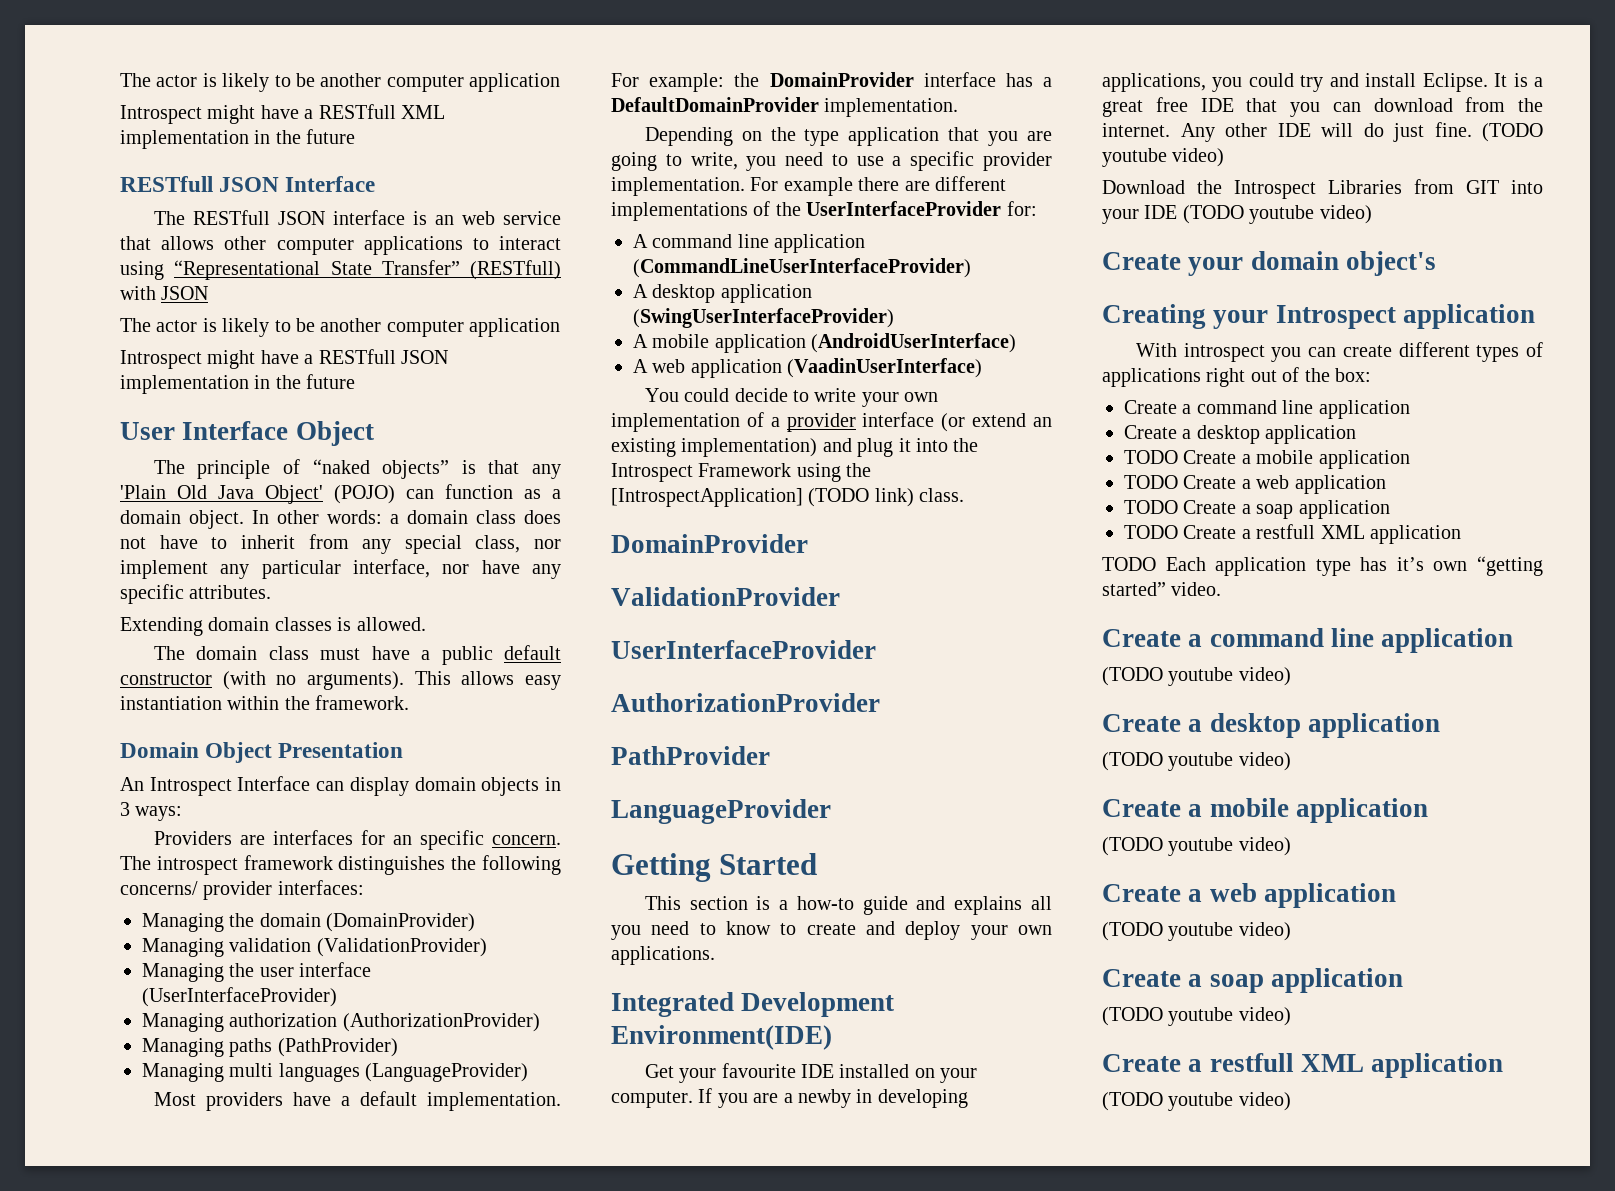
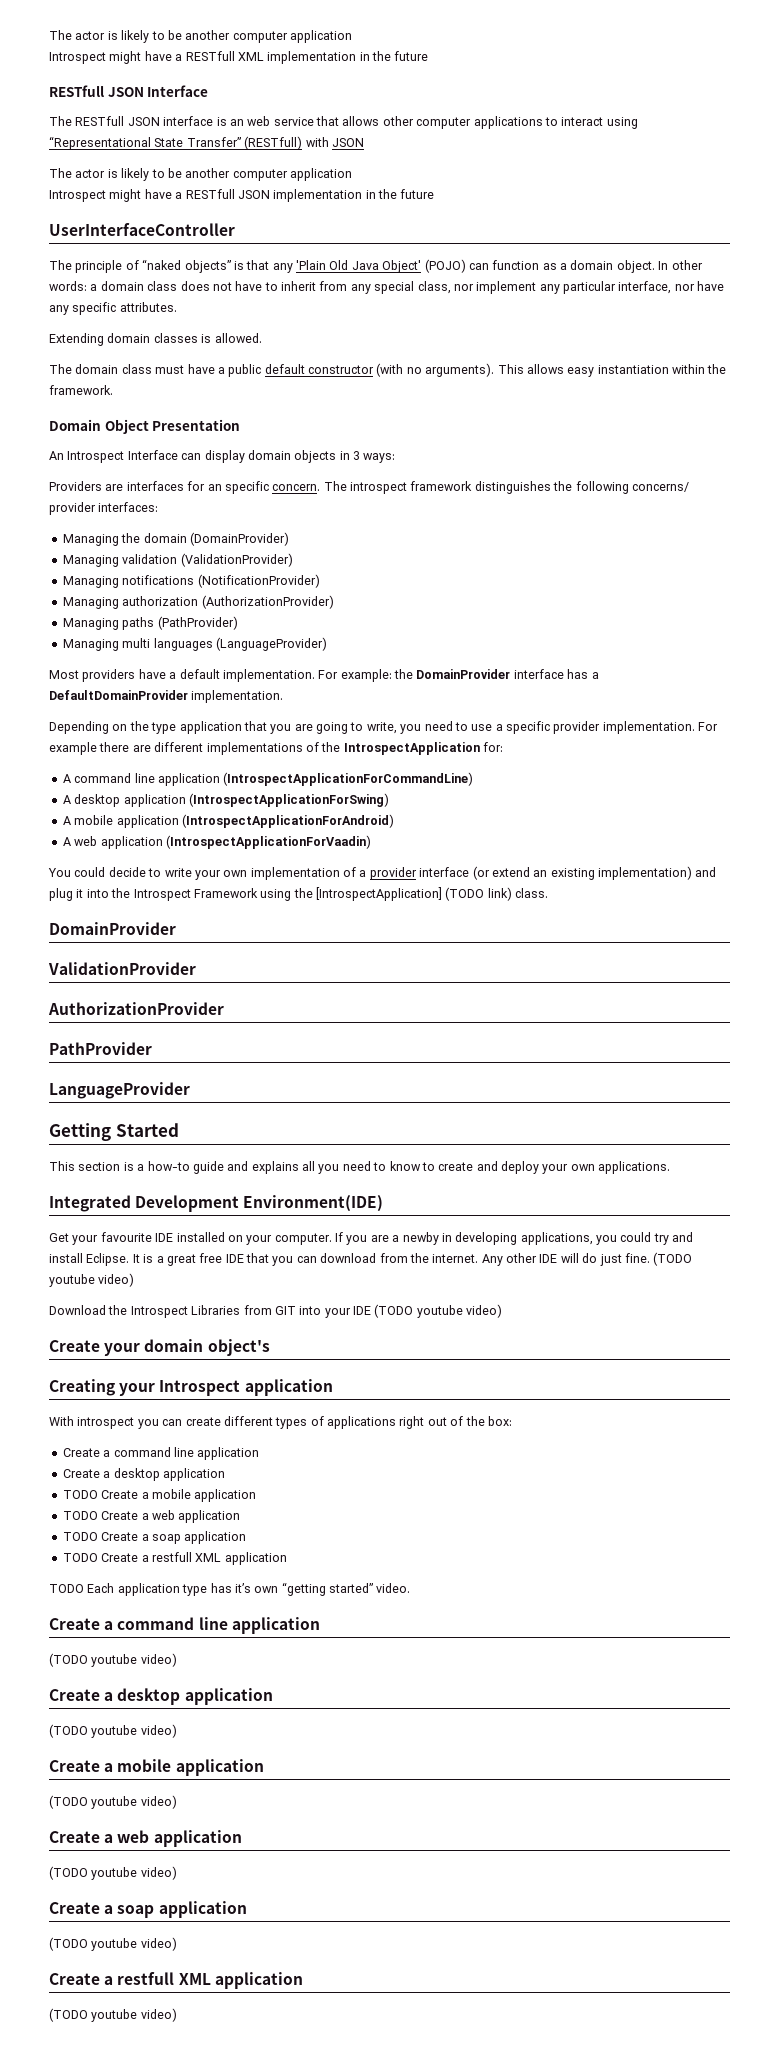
- User Interface Object
+ UserInterfaceController
- Managing the user interface (UserInterfaceProvider)
+ Managing notifications (NotificationProvider)
- For example there are different implementations of the UserInterfaceProvider for:
+ For example there are different implementations of the IntrospectApplication for:
- A command line application (CommandLineUserInterfaceProvider)
+ A command line application (IntrospectApplicationForCommandLine)
- A desktop application (SwingUserInterfaceProvider)
+ A desktop application (IntrospectApplicationForSwing)
- A mobile application (AndroidUserInterface)
+ A mobile application (IntrospectApplicationForAndroid)
- A web application (VaadinUserInterface)
+ A web application (IntrospectApplicationForVaadin)
  ValidationProvider
- UserInterfaceProvider

